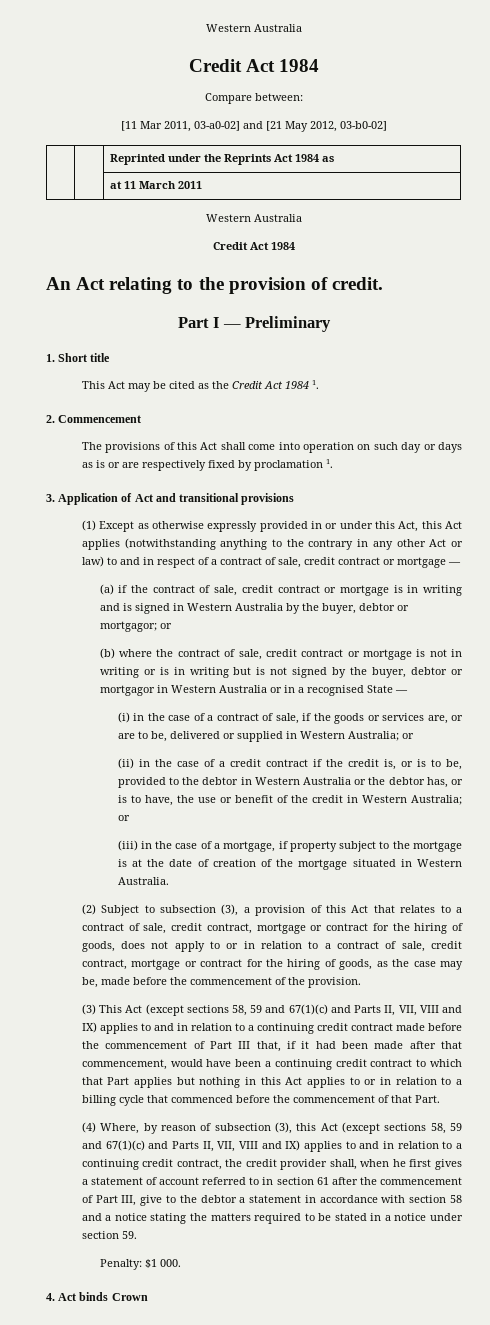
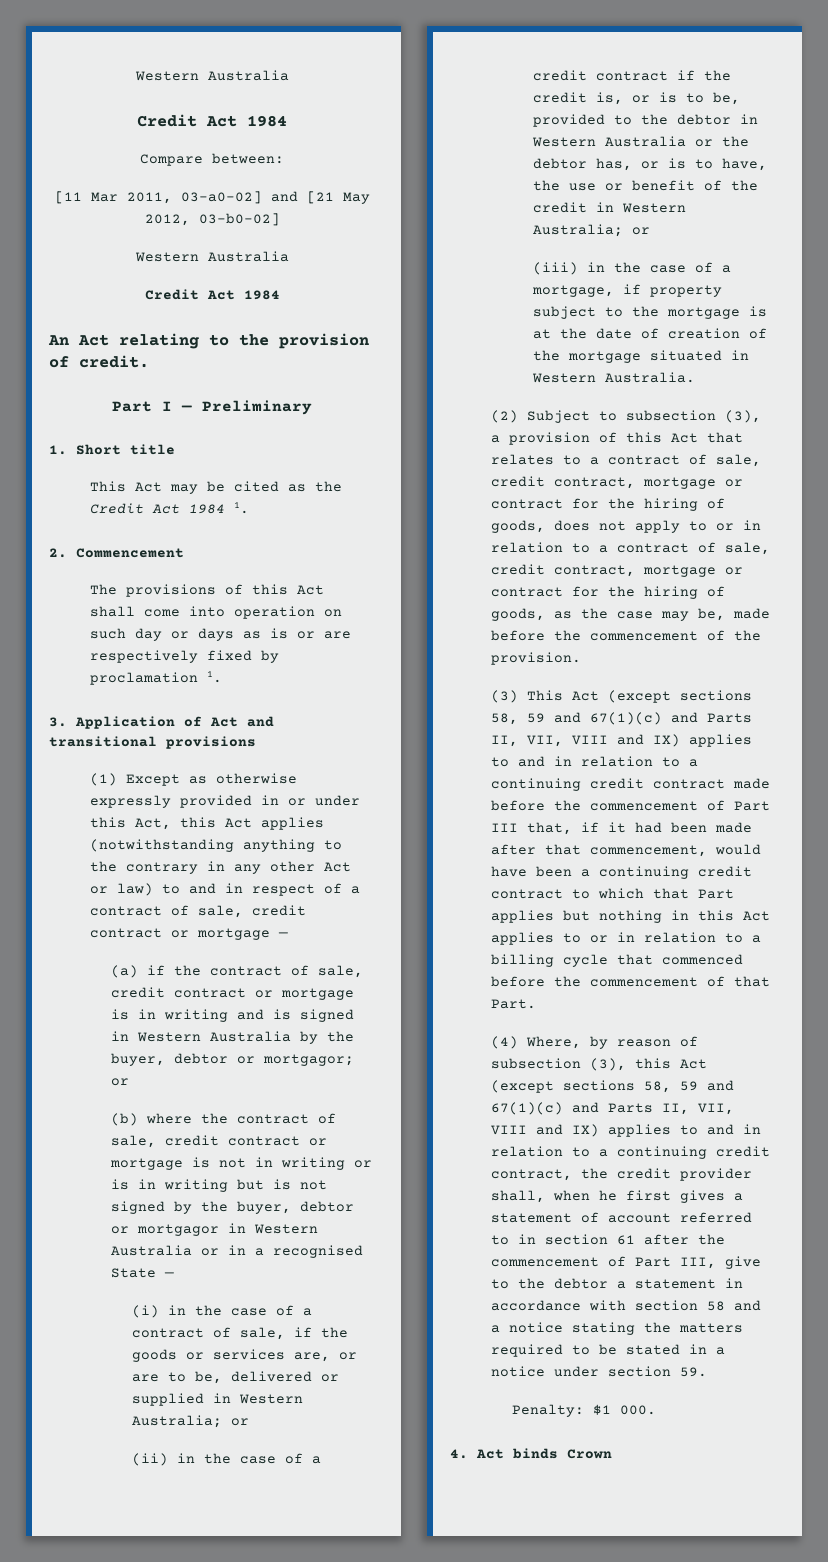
- | | Reprinted under the Reprints Act 1984 as
- | | at 11 March 2011

